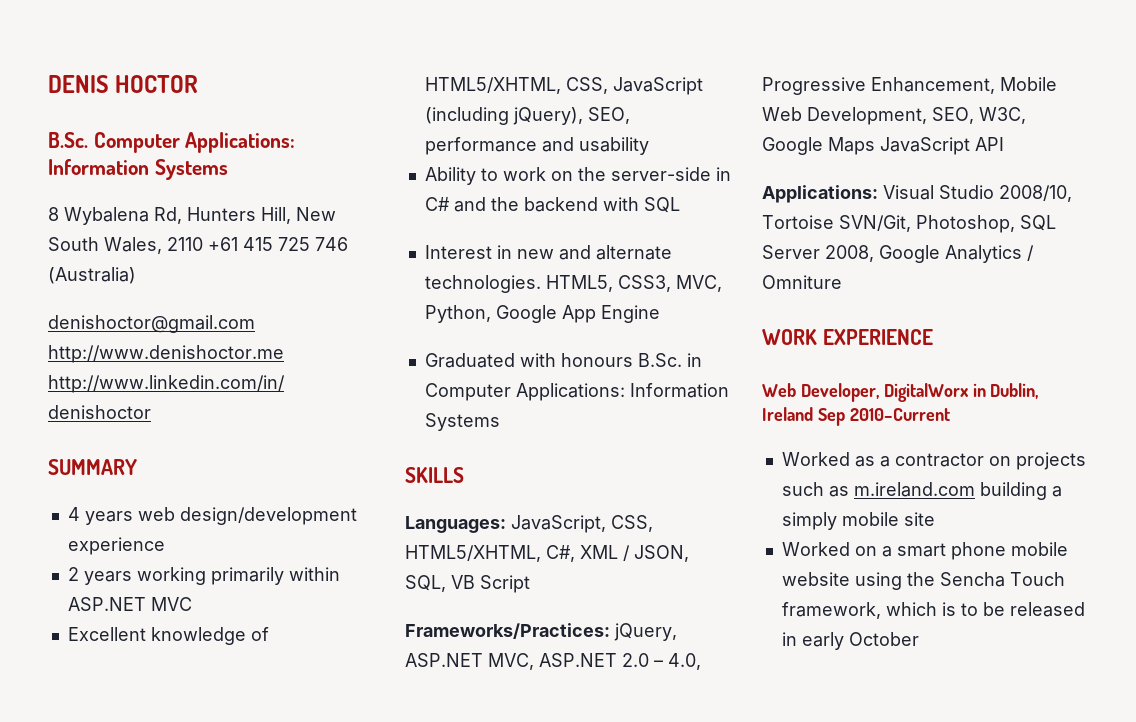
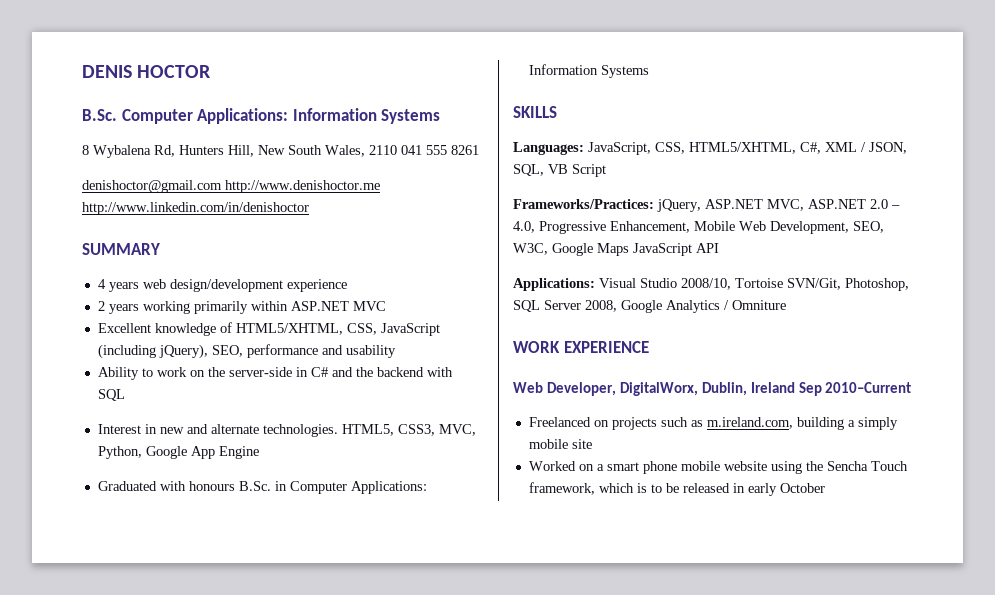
- 8 Wybalena Rd, Hunters Hill, New South Wales, 2110 +61 415 725 746 (Australia)
+ 8 Wybalena Rd, Hunters Hill, New South Wales, 2110 041 555 8261
- Web Developer, DigitalWorx in Dublin, Ireland Sep 2010–Current
+ Web Developer, DigitalWorx, Dublin, Ireland Sep 2010–Current
- Worked as a contractor on projects such as m.ireland.com building a simply mobile site
+ Freelanced on projects such as m.ireland.com, building a simply mobile site

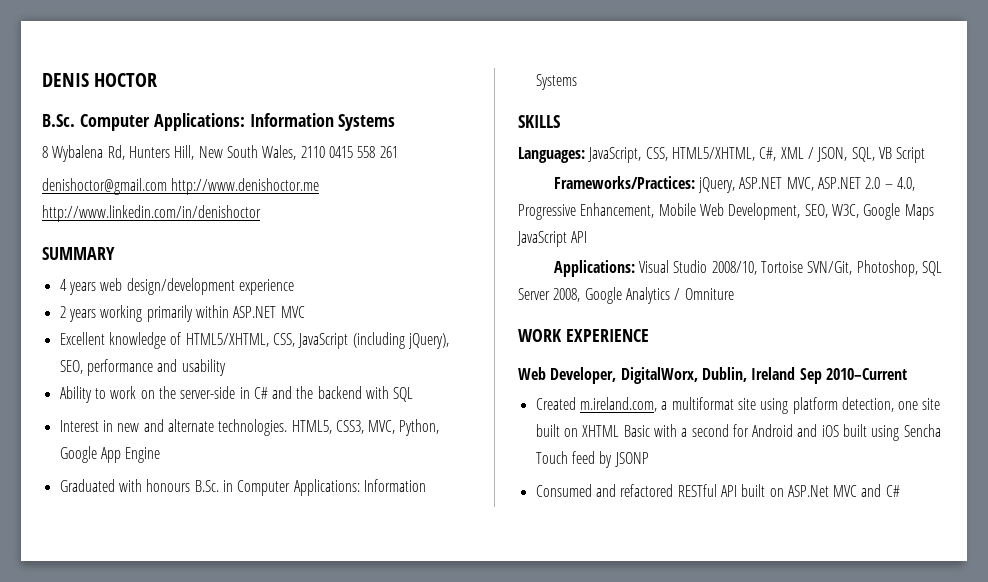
- 8 Wybalena Rd, Hunters Hill, New South Wales, 2110 041 555 8261
+ 8 Wybalena Rd, Hunters Hill, New South Wales, 2110 0415 558 261
- Freelanced on projects such as m.ireland.com, building a simply mobile site
- Worked on a smart phone mobile website using the Sencha Touch framework, which is to be released in early October
+ Created m.ireland.com, a multiformat site using platform detection, one site built on XHTML Basic with a second for Android and iOS built using Sencha Touch feed by JSONP
+ Consumed and refactored RESTful API built on ASP.Net MVC and C#

